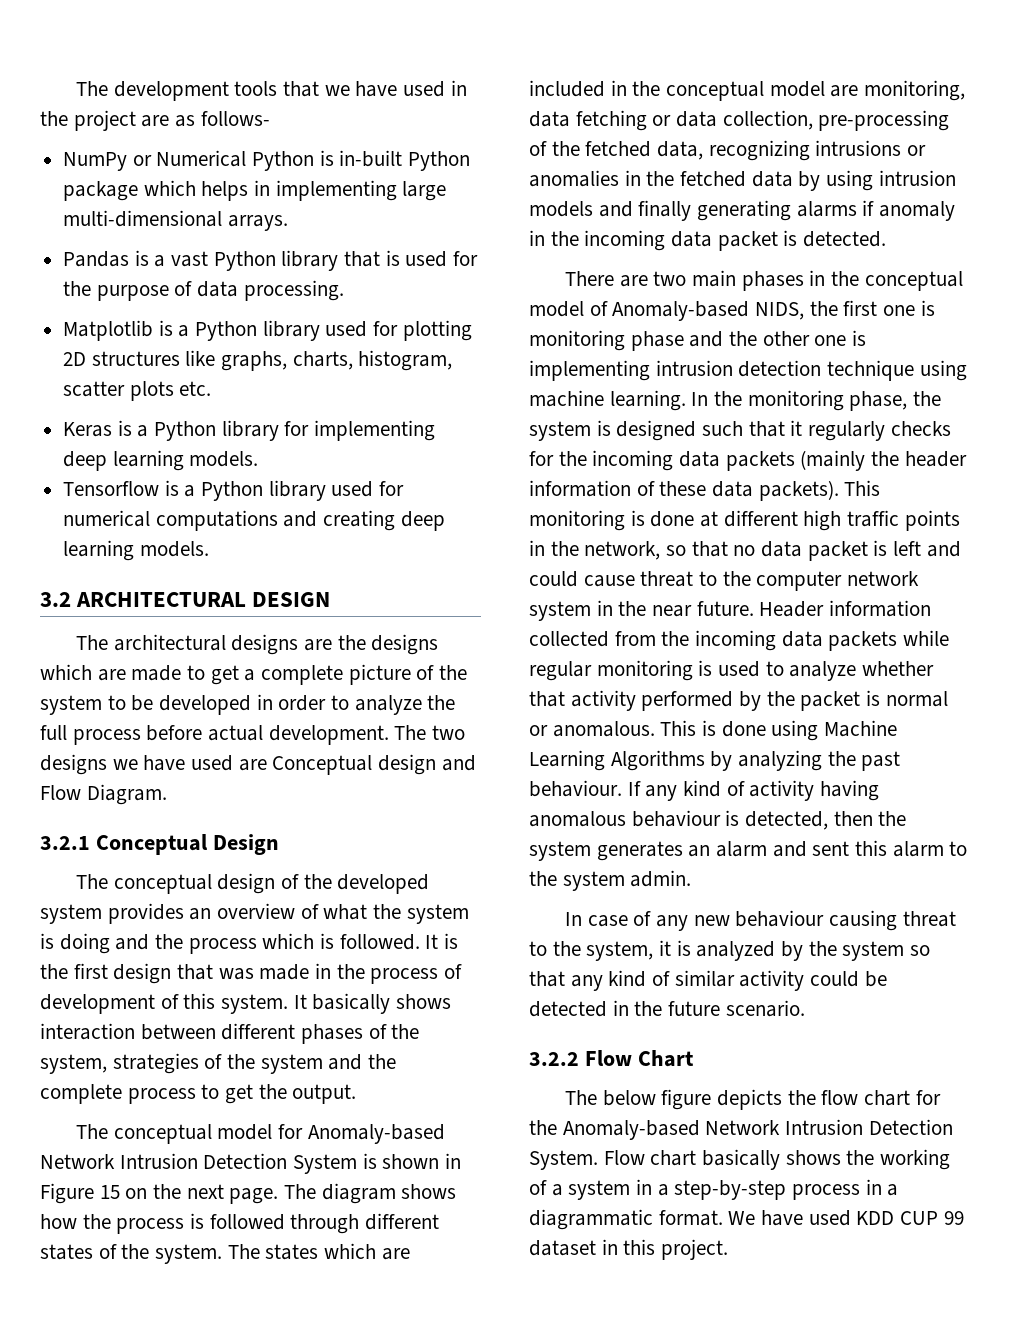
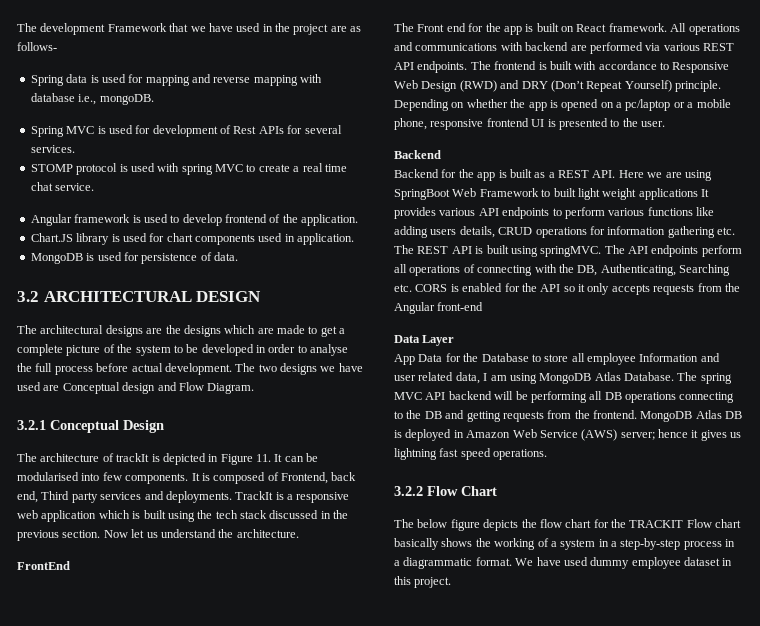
- The development tools that we have used in the project are as follows-
+ The development Framework that we have used in the project are as follows-
- NumPy or Numerical Python is in-built Python package which helps in implementing large multi-dimensional arrays.
- Pandas is a vast Python library that is used for the purpose of data processing.
- Matplotlib is a Python library used for plotting 2D structures like graphs, charts, histogram, scatter plots etc.
- Keras is a Python library for implementing deep learning models.
- Tensorflow is a Python library used for numerical computations and creating deep learning models.
+ Spring data is used for mapping and reverse mapping with database i.e., mongoDB.
+ Spring MVC is used for development of Rest APIs for several services.
+ STOMP protocol is used with spring MVC to create a real time chat service.
+ Angular framework is used to develop frontend of the application.
+ Chart.JS library is used for chart components used in application.
+ MongoDB is used for persistence of data.
- The architectural designs are the designs which are made to get a complete picture of the system to be developed in order to analyze the full process before actual development.
+ The architectural designs are the designs which are made to get a complete picture of the system to be developed in order to analyse the full process before actual development.
- The conceptual design of the developed system provides an overview of what the system is doing and the process which is followed. It is the first design that was made in the process of development of this system. It basically shows interaction between different phases of the system, strategies of the system and the complete process to get the output.
- The conceptual model for Anomaly-based Network Intrusion Detection System is shown in Figure 15 on the next page. The diagram shows how the process is followed through different states of the system. The states which are included in the conceptual model are monitoring, data fetching or data collection, pre-processing of the fetched data, recognizing intrusions or anomalies in the fetched data by using intrusion models and finally generating alarms if anomaly in the incoming data packet is detected.
- There are two main phases in the conceptual model of Anomaly-based NIDS, the first one is monitoring phase and the other one is implementing intrusion detection technique using machine learning. In the monitoring phase, the system is designed such that it regularly checks for the incoming data packets (mainly the header information of these data packets). This monitoring is done at different high traffic points in the network, so that no data packet is left and could cause threat to the computer network system in the near future. Header information collected from the incoming data packets while regular monitoring is used to analyze whether that activity performed by the packet is normal or anomalous. This is done using Machine Learning Algorithms by analyzing the past behaviour. If any kind of activity having anomalous behaviour is detected, then the system generates an alarm and sent this alarm to the system admin.
- In case of any new behaviour causing threat to the system, it is analyzed by the system so that any kind of similar activity could be detected in the future scenario.
+ The architecture of trackIt is depicted in Figure 11. It can be modularised into few components. It is composed of Frontend, back end, Third party services and deployments. TrackIt is a responsive web application which is built using the tech stack discussed in the previous section. Now let us understand the architecture.
+ FrontEnd
+ The Front end for the app is built on React framework. All operations and communications with backend are performed via various REST API endpoints. The frontend is built with accordance to Responsive Web Design (RWD) and DRY (Don’t Repeat Yourself) principle. Depending on whether the app is opened on a pc/laptop or a mobile phone, responsive frontend UI is presented to the user.
+ Backend
+ Backend for the app is built as a REST API. Here we are using SpringBoot Web Framework to built light weight applications It provides various API endpoints to perform various functions like adding users details, CRUD operations for information gathering etc. The REST API is built using springMVC. The API endpoints perform all operations of connecting with the DB, Authenticating, Searching etc. CORS is enabled for the API so it only accepts requests from the Angular front-end
+ Data Layer
+ App Data for the Database to store all employee Information and user related data, I am using MongoDB Atlas Database. The spring MVC API backend will be performing all DB operations connecting to the DB and getting requests from the frontend. MongoDB Atlas DB is deployed in Amazon Web Service (AWS) server; hence it gives us lightning fast speed operations.
- The below figure depicts the flow chart for the Anomaly-based Network Intrusion Detection System. Flow chart basically shows the working of a system in a step-by-step process in a diagrammatic format.
+ The below figure depicts the flow chart for the TRACKIT Flow chart basically shows the working of a system in a step-by-step process in a diagrammatic format.
- We have used KDD CUP 99 dataset in this project.
+ We have used dummy employee dataset in this project.

